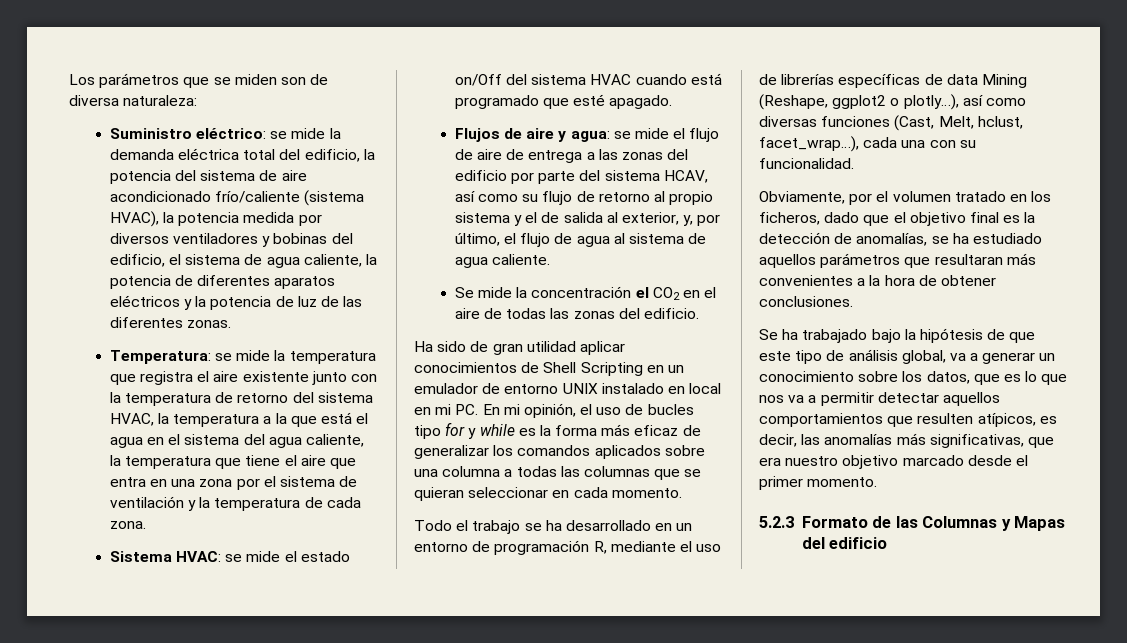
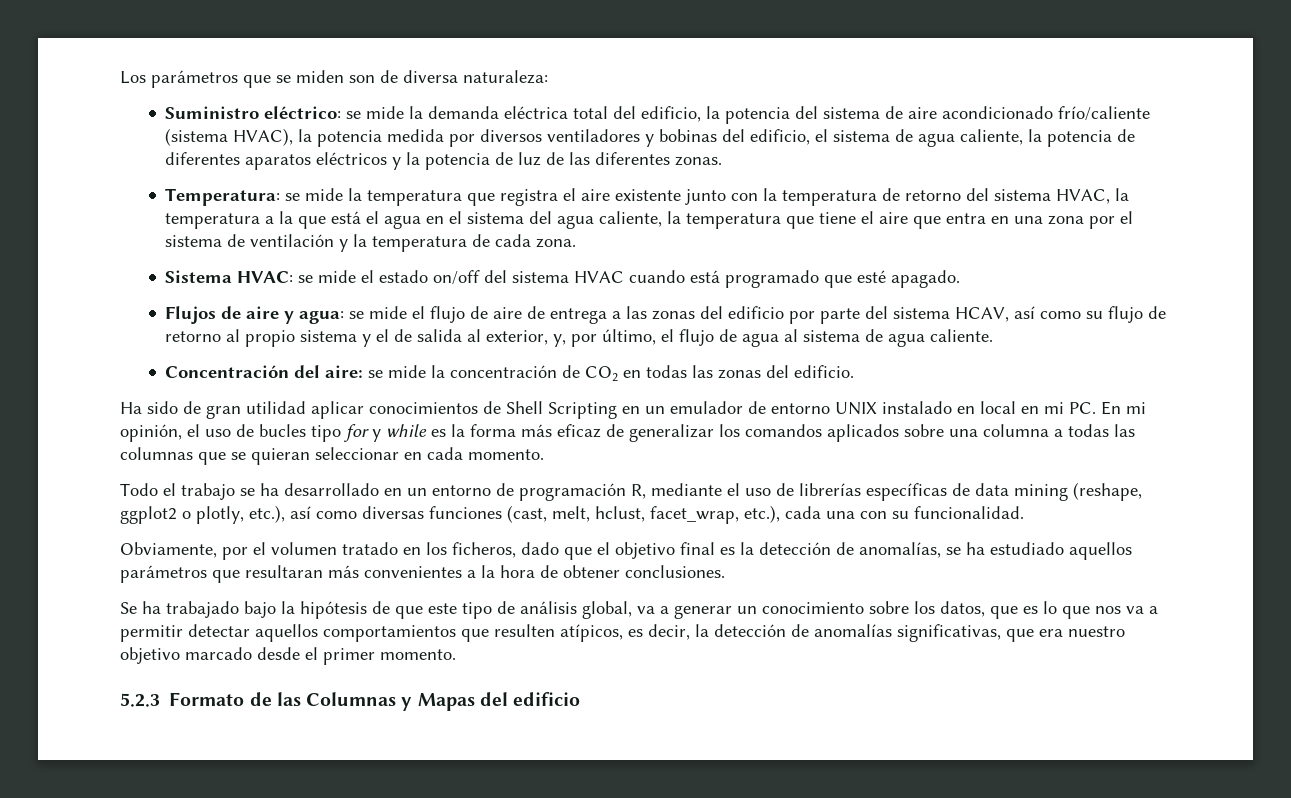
- Sistema HVAC: se mide el estado on/Off del sistema HVAC cuando está programado que esté apagado.
+ Sistema HVAC: se mide el estado on/off del sistema HVAC cuando está programado que esté apagado.
- Se mide la concentración el CO2 en el aire de todas las zonas del edificio.
+ Concentración del aire: se mide la concentración de CO2 en todas las zonas del edificio.
- Todo el trabajo se ha desarrollado en un entorno de programación R, mediante el uso de librerías específicas de data Mining (Reshape, ggplot2 o plotly…), así como diversas funciones (Cast, Melt, hclust, facet_wrap…), cada una con su funcionalidad.
+ Todo el trabajo se ha desarrollado en un entorno de programación R, mediante el uso de librerías específicas de data mining (reshape, ggplot2 o plotly, etc.), así como diversas funciones (cast, melt, hclust, facet_wrap, etc.), cada una con su funcionalidad.
- Se ha trabajado bajo la hipótesis de que este tipo de análisis global, va a generar un conocimiento sobre los datos, que es lo que nos va a permitir detectar aquellos comportamientos que resulten atípicos, es decir, las anomalías más significativas, que era nuestro objetivo marcado desde el primer momento.
+ Se ha trabajado bajo la hipótesis de que este tipo de análisis global, va a generar un conocimiento sobre los datos, que es lo que nos va a permitir detectar aquellos comportamientos que resulten atípicos, es decir, la detección de anomalías significativas, que era nuestro objetivo marcado desde el primer momento.

